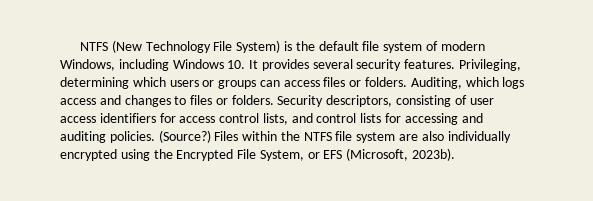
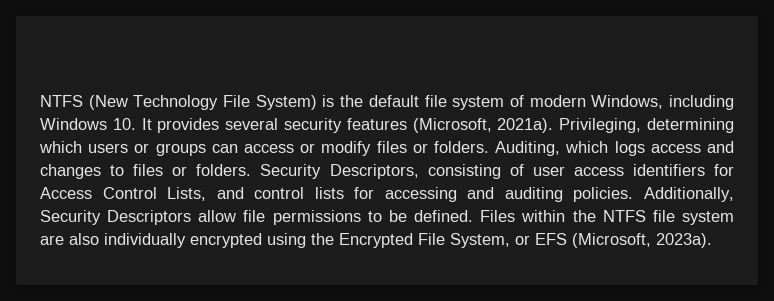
- NTFS (New Technology File System) is the default file system of modern Windows, including Windows 10. It provides several security features.
+ NTFS (New Technology File System) is the default file system of modern Windows, including Windows 10. It provides several security features (Microsoft, 2021a).
- Privileging, determining which users or groups can access files or folders.
+ Privileging, determining which users or groups can access or modify files or folders.
- Security descriptors, consisting of user access identifiers for access control lists, and control lists for accessing and auditing policies.
+ Security Descriptors, consisting of user access identifiers for Access Control Lists, and control lists for accessing and auditing policies.
- (Source?)
+ Additionally, Security Descriptors allow file permissions to be defined.
- Files within the NTFS file system are also individually encrypted using the Encrypted File System, or EFS (Microsoft, 2023b).
+ Files within the NTFS file system are also individually encrypted using the Encrypted File System, or EFS (Microsoft, 2023a).

